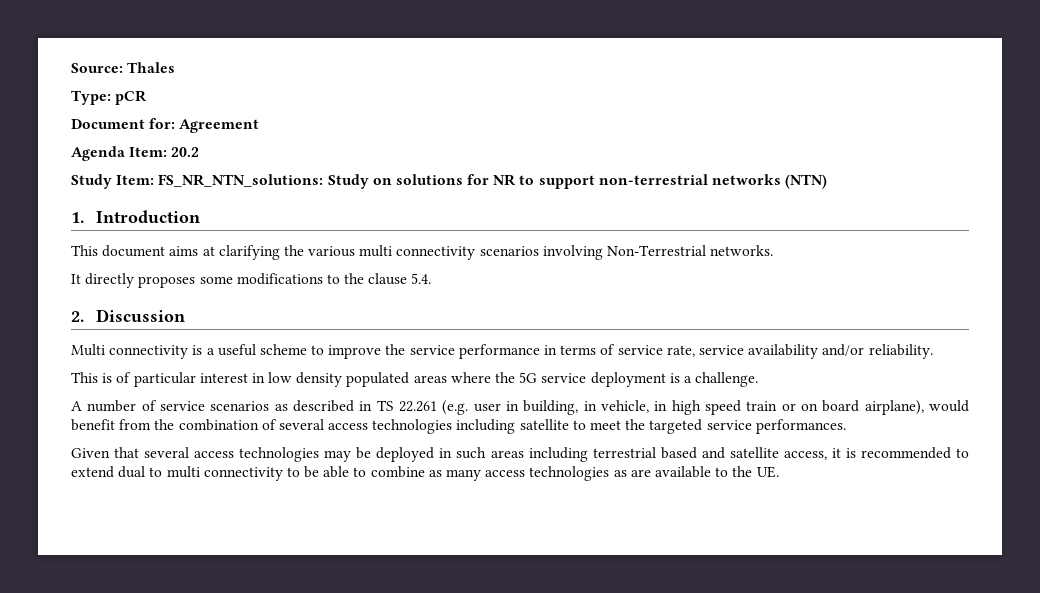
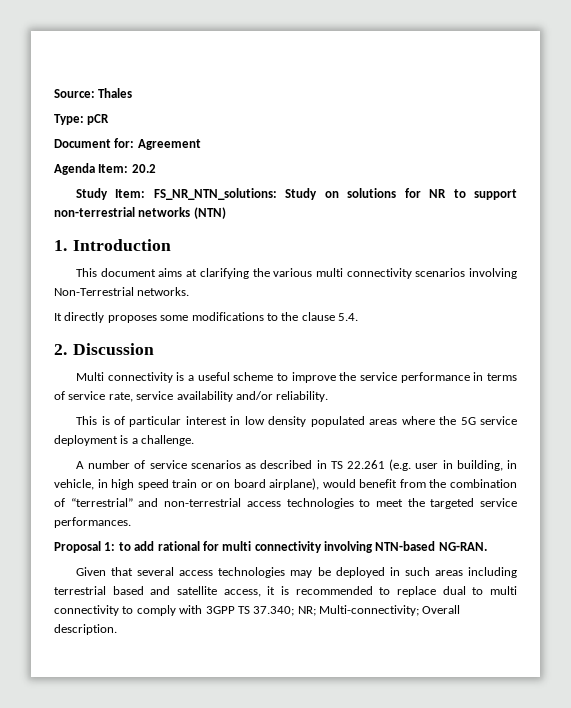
- A number of service scenarios as described in TS 22.261 (e.g. user in building, in vehicle, in high speed train or on board airplane), would benefit from the combination of several access technologies including satellite to meet the targeted service performances.
+ A number of service scenarios as described in TS 22.261 (e.g. user in building, in vehicle, in high speed train or on board airplane), would benefit from the combination of “terrestrial” and non-terrestrial access technologies to meet the targeted service performances.
+ Proposal 1: to add rational for multi connectivity involving NTN-based NG-RAN.
- Given that several access technologies may be deployed in such areas including terrestrial based and satellite access, it is recommended to extend dual to multi connectivity to be able to combine as many access technologies as are available to the UE.
+ Given that several access technologies may be deployed in such areas including terrestrial based and satellite access, it is recommended to replace dual to multi connectivity to comply with 3GPP TS 37.340; NR; Multi-connectivity; Overall description.

